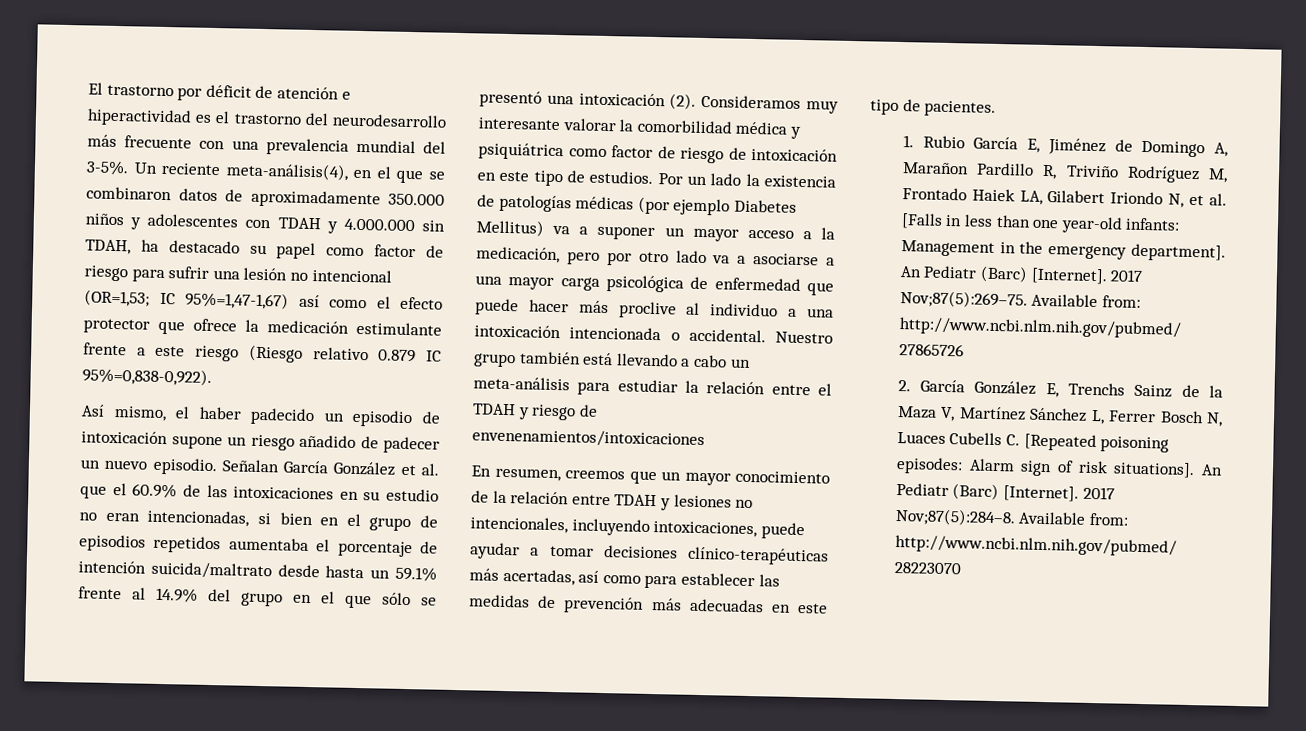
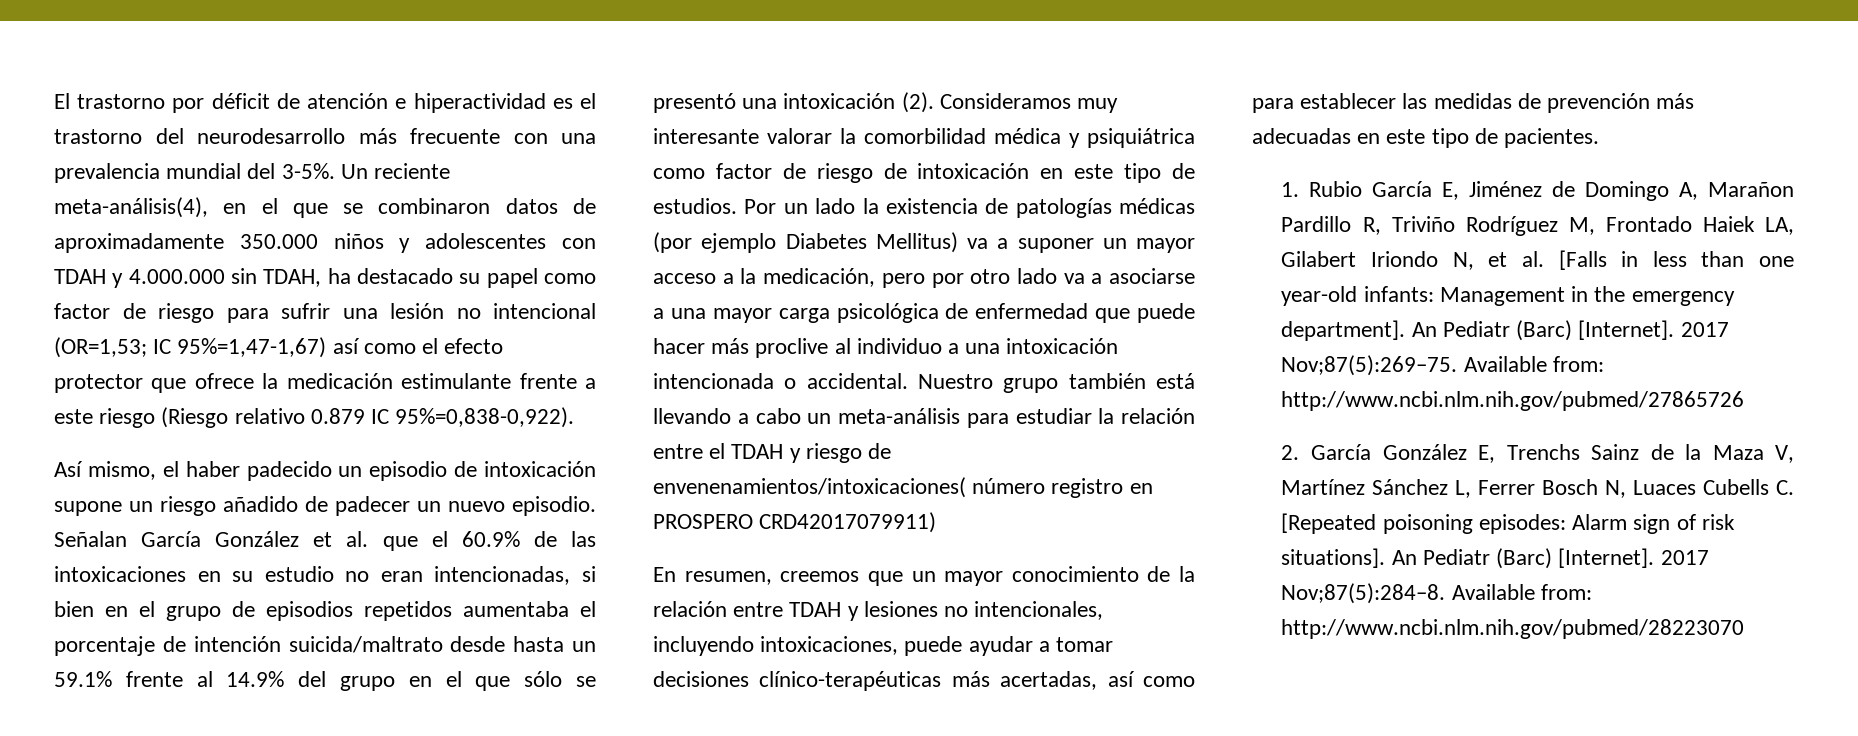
- Nuestro grupo también está llevando a cabo un meta-análisis para estudiar la relación entre el TDAH y riesgo de envenenamientos/intoxicaciones
+ Nuestro grupo también está llevando a cabo un meta-análisis para estudiar la relación entre el TDAH y riesgo de envenenamientos/intoxicaciones( número registro en PROSPERO CRD42017079911)

